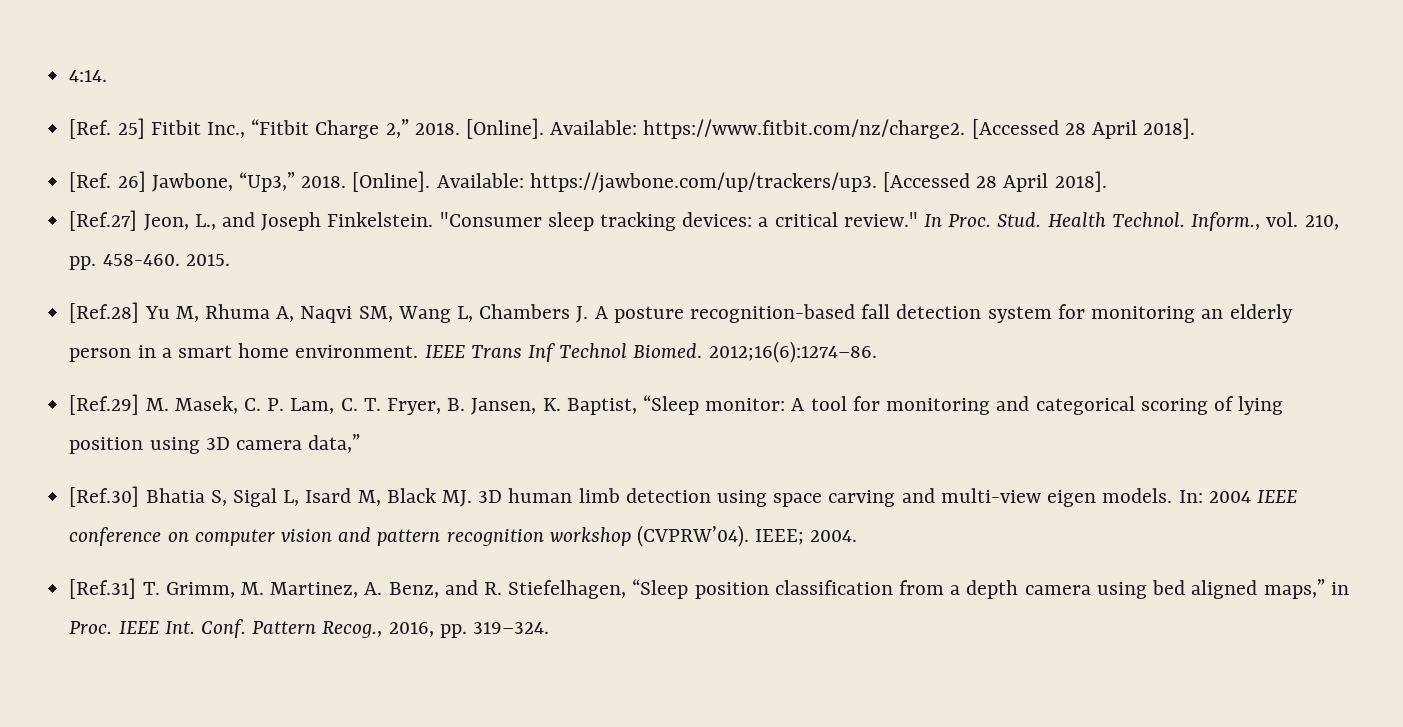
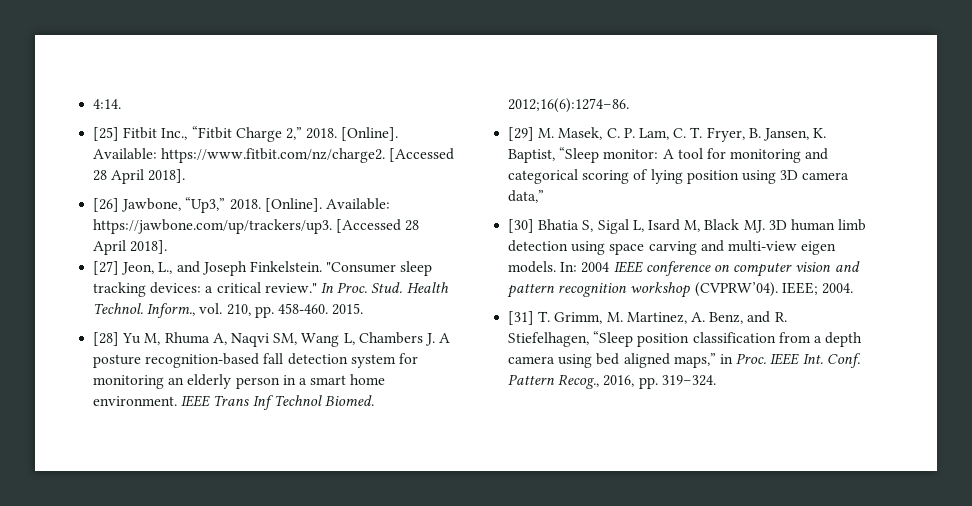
- [Ref. 25] Fitbit Inc., “Fitbit Charge 2,” 2018.
+ [25] Fitbit Inc., “Fitbit Charge 2,” 2018.
- [Ref. 26] Jawbone, “Up3,” 2018.
+ [26] Jawbone, “Up3,” 2018.
- [Ref.27] Jeon, L., and Joseph Finkelstein.
+ [27] Jeon, L., and Joseph Finkelstein.
- [Ref.28] Yu M, Rhuma A, Naqvi SM, Wang L, Chambers J. A posture recognition-based fall detection system for monitoring an elderly person in a smart home environment.
+ [28] Yu M, Rhuma A, Naqvi SM, Wang L, Chambers J. A posture recognition-based fall detection system for monitoring an elderly person in a smart home environment.
- [Ref.29] M. Masek, C. P. Lam, C. T. Fryer, B. Jansen, K. Baptist, “Sleep monitor: A tool for monitoring and categorical scoring of lying position using 3D camera data,”
+ [29] M. Masek, C. P. Lam, C. T. Fryer, B. Jansen, K. Baptist, “Sleep monitor: A tool for monitoring and categorical scoring of lying position using 3D camera data,”
- [Ref.30] Bhatia S, Sigal L, Isard M, Black MJ. 3D human limb detection using space carving and multi-view eigen models.
+ [30] Bhatia S, Sigal L, Isard M, Black MJ. 3D human limb detection using space carving and multi-view eigen models.
- [Ref.31] T. Grimm, M. Martinez, A. Benz, and R. Stiefelhagen, “Sleep position classification from a depth camera using bed aligned maps,” in Proc.
+ [31] T. Grimm, M. Martinez, A. Benz, and R. Stiefelhagen, “Sleep position classification from a depth camera using bed aligned maps,” in Proc.

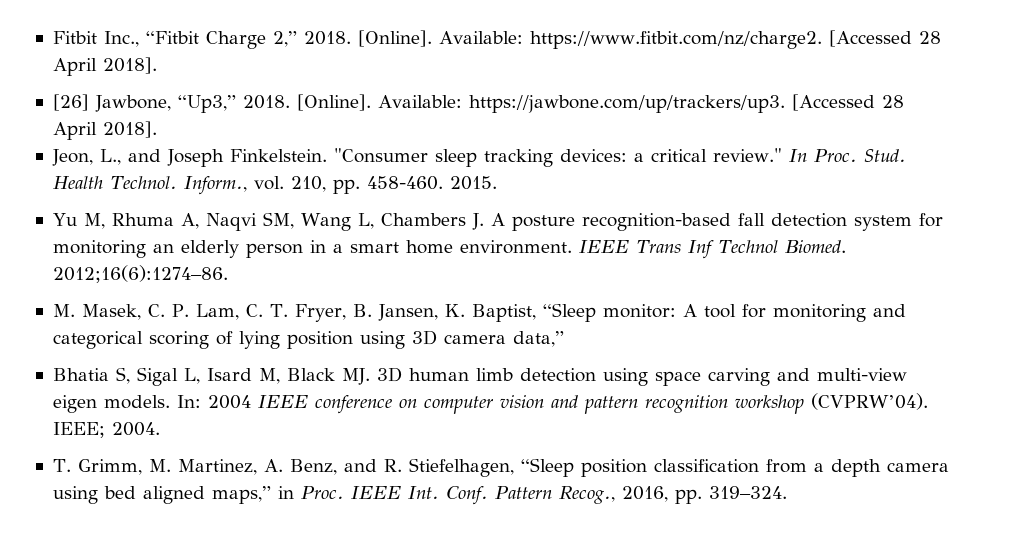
- 4:14.
- [25] Fitbit Inc., “Fitbit Charge 2,” 2018.
+ Fitbit Inc., “Fitbit Charge 2,” 2018.
- [27] Jeon, L., and Joseph Finkelstein.
+ Jeon, L., and Joseph Finkelstein.
- [28] Yu M, Rhuma A, Naqvi SM, Wang L, Chambers J. A posture recognition-based fall detection system for monitoring an elderly person in a smart home environment.
+ Yu M, Rhuma A, Naqvi SM, Wang L, Chambers J. A posture recognition-based fall detection system for monitoring an elderly person in a smart home environment.
- [29] M. Masek, C. P. Lam, C. T. Fryer, B. Jansen, K. Baptist, “Sleep monitor: A tool for monitoring and categorical scoring of lying position using 3D camera data,”
+ M. Masek, C. P. Lam, C. T. Fryer, B. Jansen, K. Baptist, “Sleep monitor: A tool for monitoring and categorical scoring of lying position using 3D camera data,”
- [30] Bhatia S, Sigal L, Isard M, Black MJ. 3D human limb detection using space carving and multi-view eigen models.
+ Bhatia S, Sigal L, Isard M, Black MJ. 3D human limb detection using space carving and multi-view eigen models.
- [31] T. Grimm, M. Martinez, A. Benz, and R. Stiefelhagen, “Sleep position classification from a depth camera using bed aligned maps,” in Proc.
+ T. Grimm, M. Martinez, A. Benz, and R. Stiefelhagen, “Sleep position classification from a depth camera using bed aligned maps,” in Proc.

